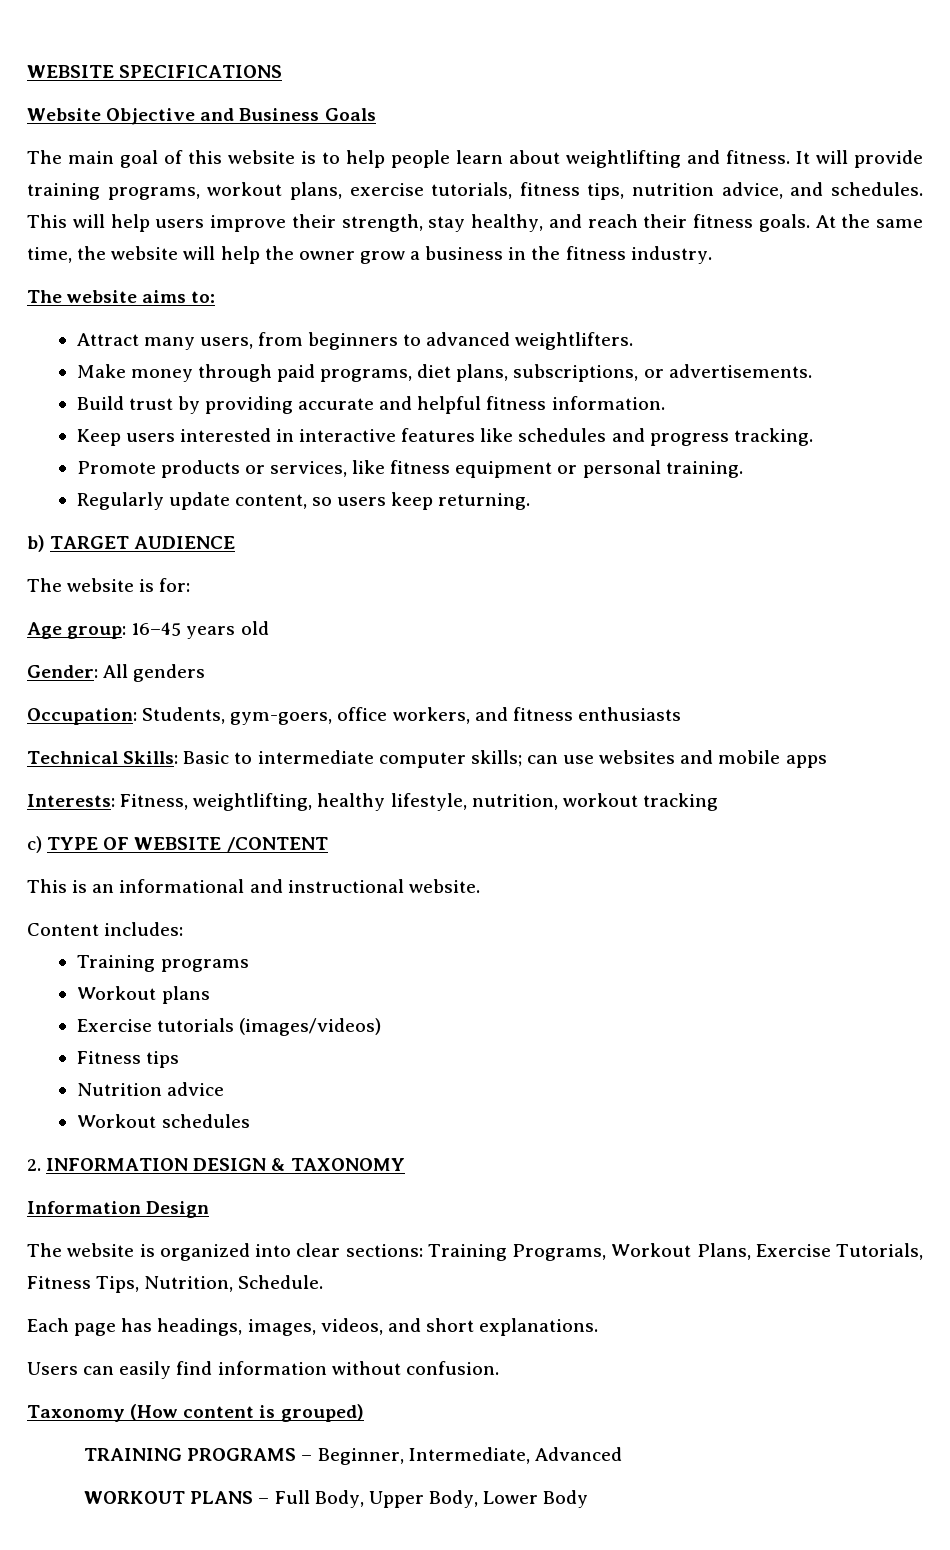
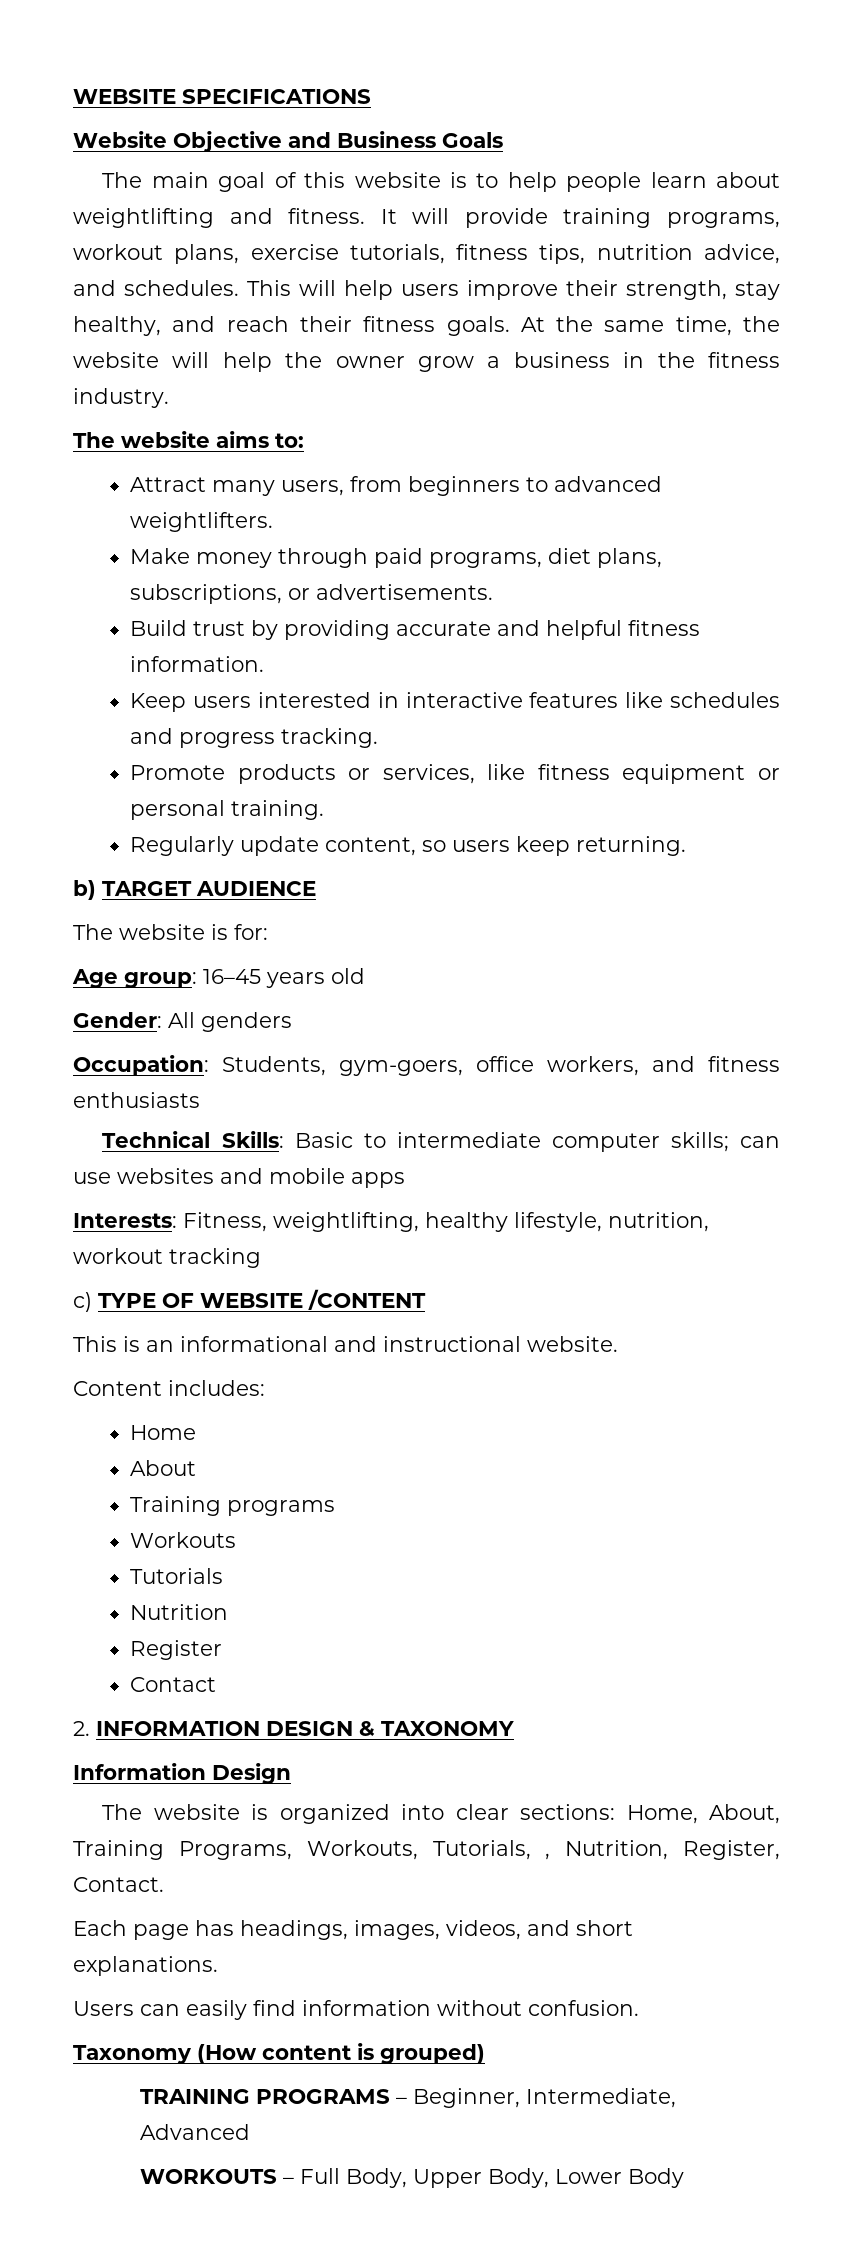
+ Home
+ About
- Workout plans
- Exercise tutorials (images/videos)
- Fitness tips
- Nutrition advice
- Workout schedules
+ Workouts
+ Tutorials
+ Nutrition
+ Register
+ Contact
- The website is organized into clear sections: Training Programs, Workout Plans, Exercise Tutorials, Fitness Tips, Nutrition, Schedule.
+ The website is organized into clear sections: Home, About, Training Programs, Workouts, Tutorials, , Nutrition, Register, Contact.
- WORKOUT PLANS – Full Body, Upper Body, Lower Body
+ WORKOUTS – Full Body, Upper Body, Lower Body

